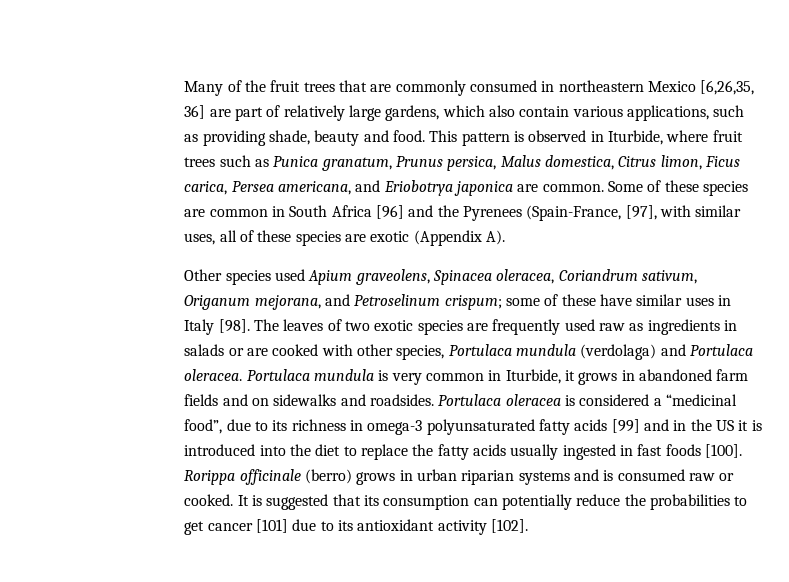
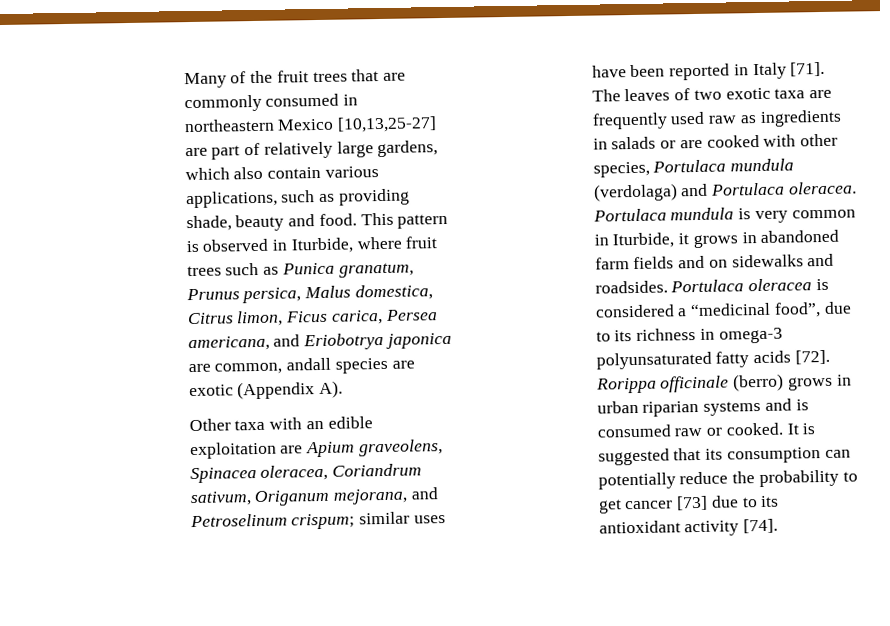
- Many of the fruit trees that are commonly consumed in northeastern Mexico [6,26,35, 36] are part of relatively large gardens, which also contain various applications, such as providing shade, beauty and food.
+ Many of the fruit trees that are commonly consumed in northeastern Mexico [10,13,25-27] are part of relatively large gardens, which also contain various applications, such as providing shade, beauty and food.
- This pattern is observed in Iturbide, where fruit trees such as Punica granatum, Prunus persica, Malus domestica, Citrus limon, Ficus carica, Persea americana, and Eriobotrya japonica are common. Some of these species are common in South Africa [96] and the Pyrenees (Spain-France, [97], with similar uses, all of these species are exotic (Appendix A).
+ This pattern is observed in Iturbide, where fruit trees such as Punica granatum, Prunus persica, Malus domestica, Citrus limon, Ficus carica, Persea americana, and Eriobotrya japonica are common, andall species are exotic (Appendix A).
- Other species used Apium graveolens, Spinacea oleracea, Coriandrum sativum, Origanum mejorana, and Petroselinum crispum; some of these have similar uses in Italy [98].
+ Other taxa with an edible exploitation are Apium graveolens, Spinacea oleracea, Coriandrum sativum, Origanum mejorana, and Petroselinum crispum; similar uses have been reported in Italy [71].
- The leaves of two exotic species are frequently used raw as ingredients in salads or are cooked with other species, Portulaca mundula (verdolaga) and Portulaca oleracea.
+ The leaves of two exotic taxa are frequently used raw as ingredients in salads or are cooked with other species, Portulaca mundula (verdolaga) and Portulaca oleracea.
- Portulaca oleracea is considered a “medicinal food”, due to its richness in omega-3 polyunsaturated fatty acids [99] and in the US it is introduced into the diet to replace the fatty acids usually ingested in fast foods [100].
+ Portulaca oleracea is considered a “medicinal food”, due to its richness in omega-3 polyunsaturated fatty acids [72].
- It is suggested that its consumption can potentially reduce the probabilities to get cancer [101] due to its antioxidant activity [102].
+ It is suggested that its consumption can potentially reduce the probability to get cancer [73] due to its antioxidant activity [74].

